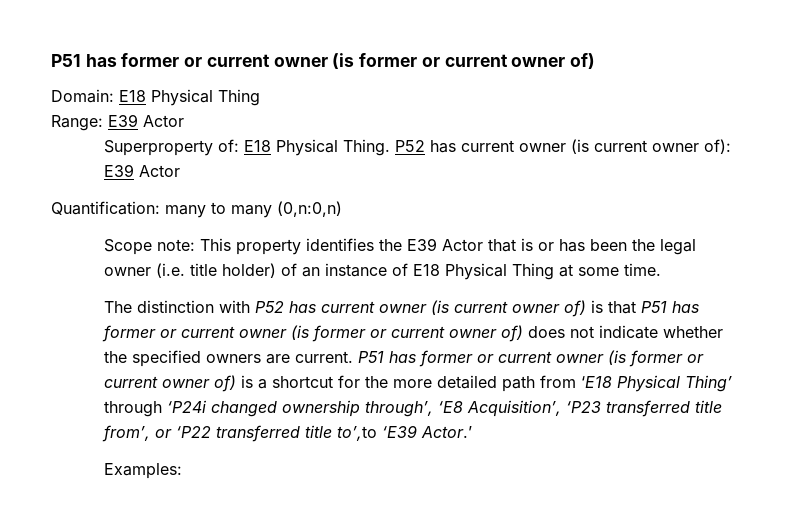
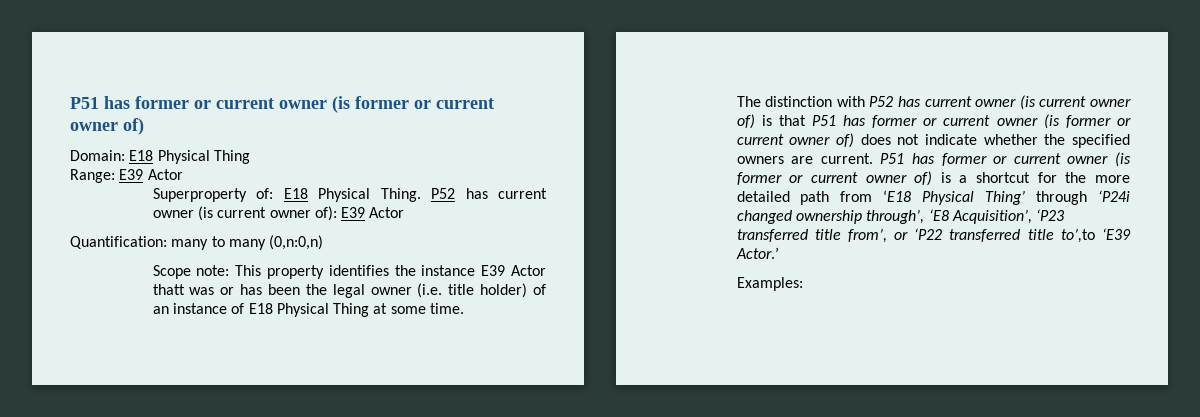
- Scope note: This property identifies the E39 Actor that is or has been the legal owner (i.e. title holder) of an instance of E18 Physical Thing at some time.
+ Scope note: This property identifies the instance E39 Actor thatt was or has been the legal owner (i.e. title holder) of an instance of E18 Physical Thing at some time.

